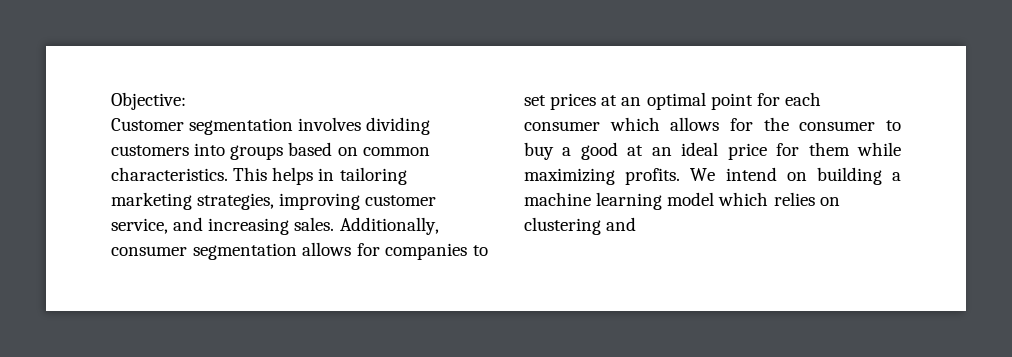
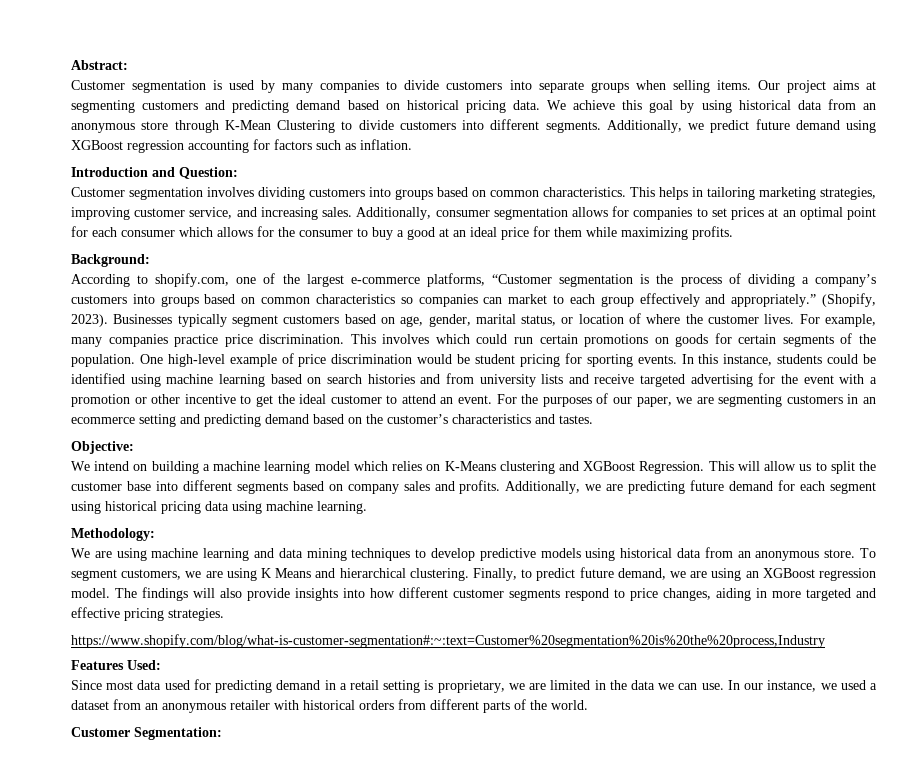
- Objective:
+ Abstract:
+ Customer segmentation is used by many companies to divide customers into separate groups when selling items. Our project aims at segmenting customers and predicting demand based on historical pricing data. We achieve this goal by using historical data from an anonymous store through K-Mean Clustering to divide customers into different segments. Additionally, we predict future demand using XGBoost regression accounting for factors such as inflation.
+ Introduction and Question:
- Additionally, consumer segmentation allows for companies to set prices at an optimal point for each consumer which allows for the consumer to buy a good at an ideal price for them while maximizing profits. We intend on building a machine learning model which relies on clustering and
+ Additionally, consumer segmentation allows for companies to set prices at an optimal point for each consumer which allows for the consumer to buy a good at an ideal price for them while maximizing profits.
+ Background:
+ According to shopify.com, one of the largest e-commerce platforms, “Customer segmentation is the process of dividing a company’s customers into groups based on common characteristics so companies can market to each group effectively and appropriately.” (Shopify, 2023). Businesses typically segment customers based on age, gender, marital status, or location of where the customer lives. For example, many companies practice price discrimination. This involves which could run certain promotions on goods for certain segments of the population. One high-level example of price discrimination would be student pricing for sporting events. In this instance, students could be identified using machine learning based on search histories and from university lists and receive targeted advertising for the event with a promotion or other incentive to get the ideal customer to attend an event. For the purposes of our paper, we are segmenting customers in an ecommerce setting and predicting demand based on the customer’s characteristics and tastes.
+ Objective:
+ We intend on building a machine learning model which relies on K-Means clustering and XGBoost Regression. This will allow us to split the customer base into different segments based on company sales and profits. Additionally, we are predicting future demand for each segment using historical pricing data using machine learning.
+ Methodology:
+ We are using machine learning and data mining techniques to develop predictive models using historical data from an anonymous store. To segment customers, we are using K Means and hierarchical clustering. Finally, to predict future demand, we are using an XGBoost regression model. The findings will also provide insights into how different customer segments respond to price changes, aiding in more targeted and effective pricing strategies.
+ https://www.shopify.com/blog/what-is-customer-segmentation#:~:text=Customer%20segmentation%20is%20the%20process,Industry
+ Features Used:
+ Since most data used for predicting demand in a retail setting is proprietary, we are limited in the data we can use. In our instance, we used a dataset from an anonymous retailer with historical orders from different parts of the world.
+ Customer Segmentation:

